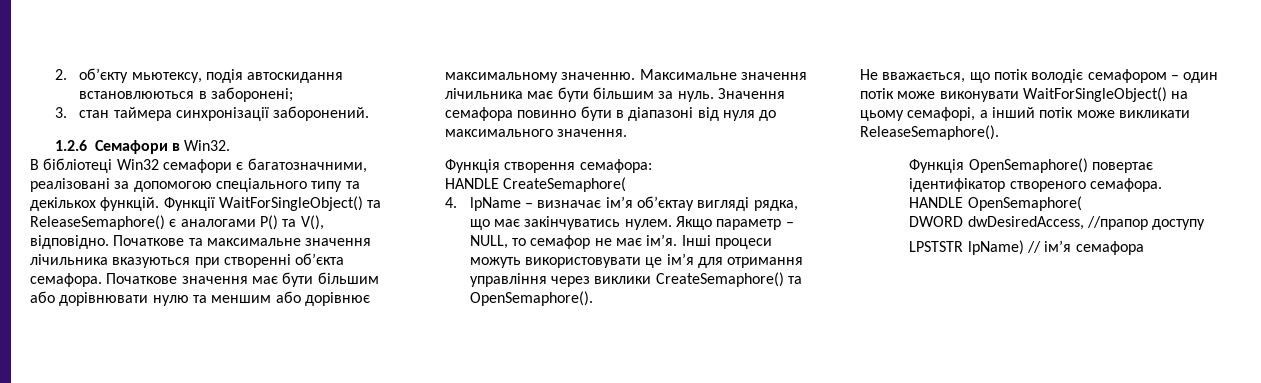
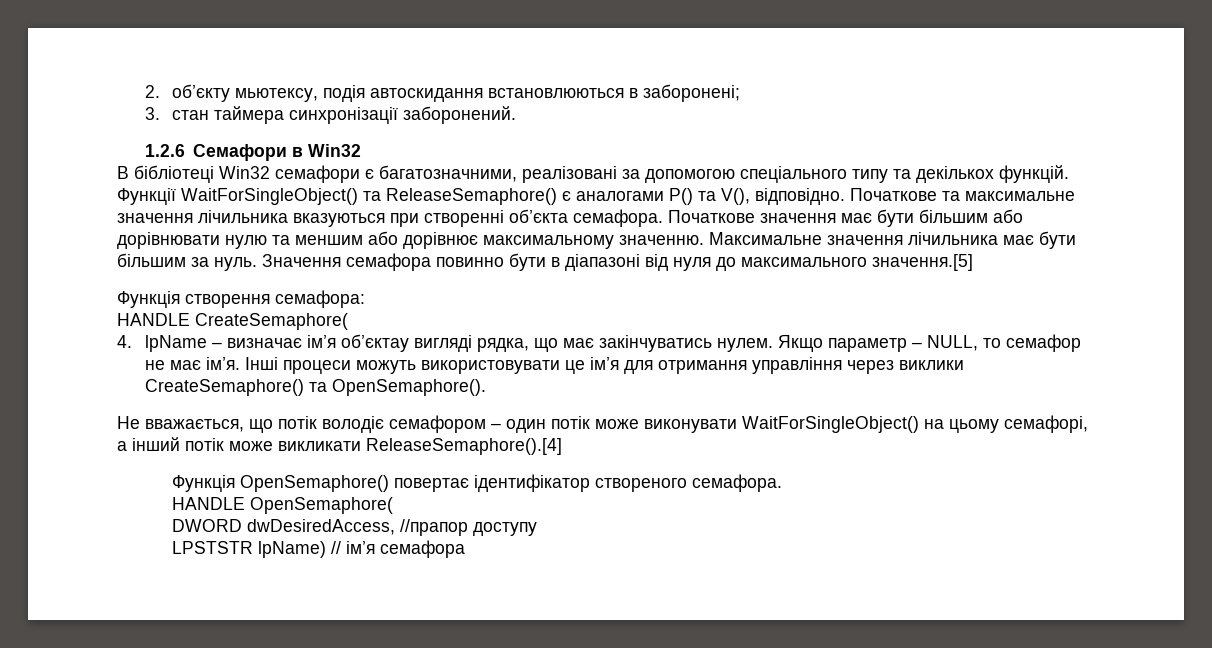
- 1.2.6 Семафори в Win32.
+ 1.2.6 Семафори в Win32
- Значення семафора повинно бути в діапазоні від нуля до максимального значення.
+ Значення семафора повинно бути в діапазоні від нуля до максимального значення.[5]
- Не вважається, що потік володіє семафором – один потік може виконувати WaitForSingleObject() на цьому семафорі, а інший потік може викликати ReleaseSemaphore().
+ Не вважається, що потік володіє семафором – один потік може виконувати WaitForSingleObject() на цьому семафорі, а інший потік може викликати ReleaseSemaphore().[4]

